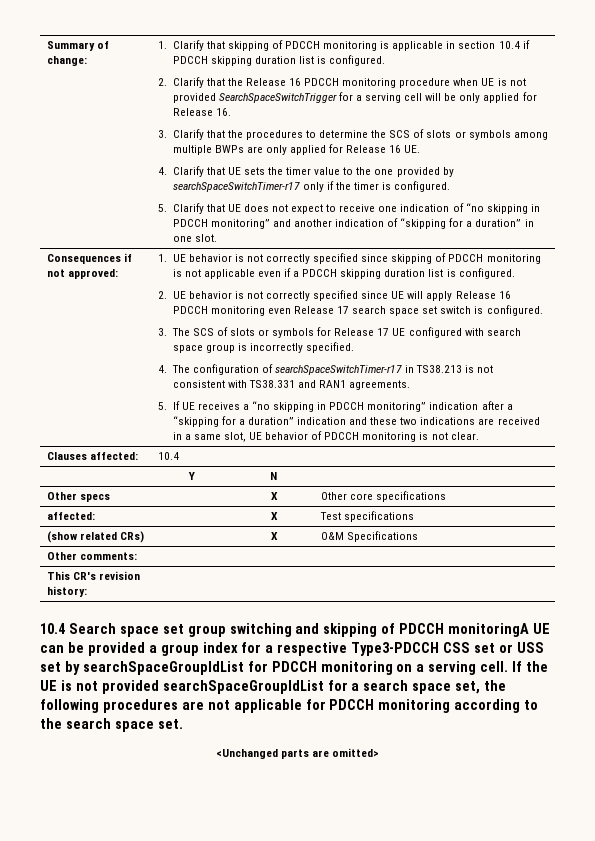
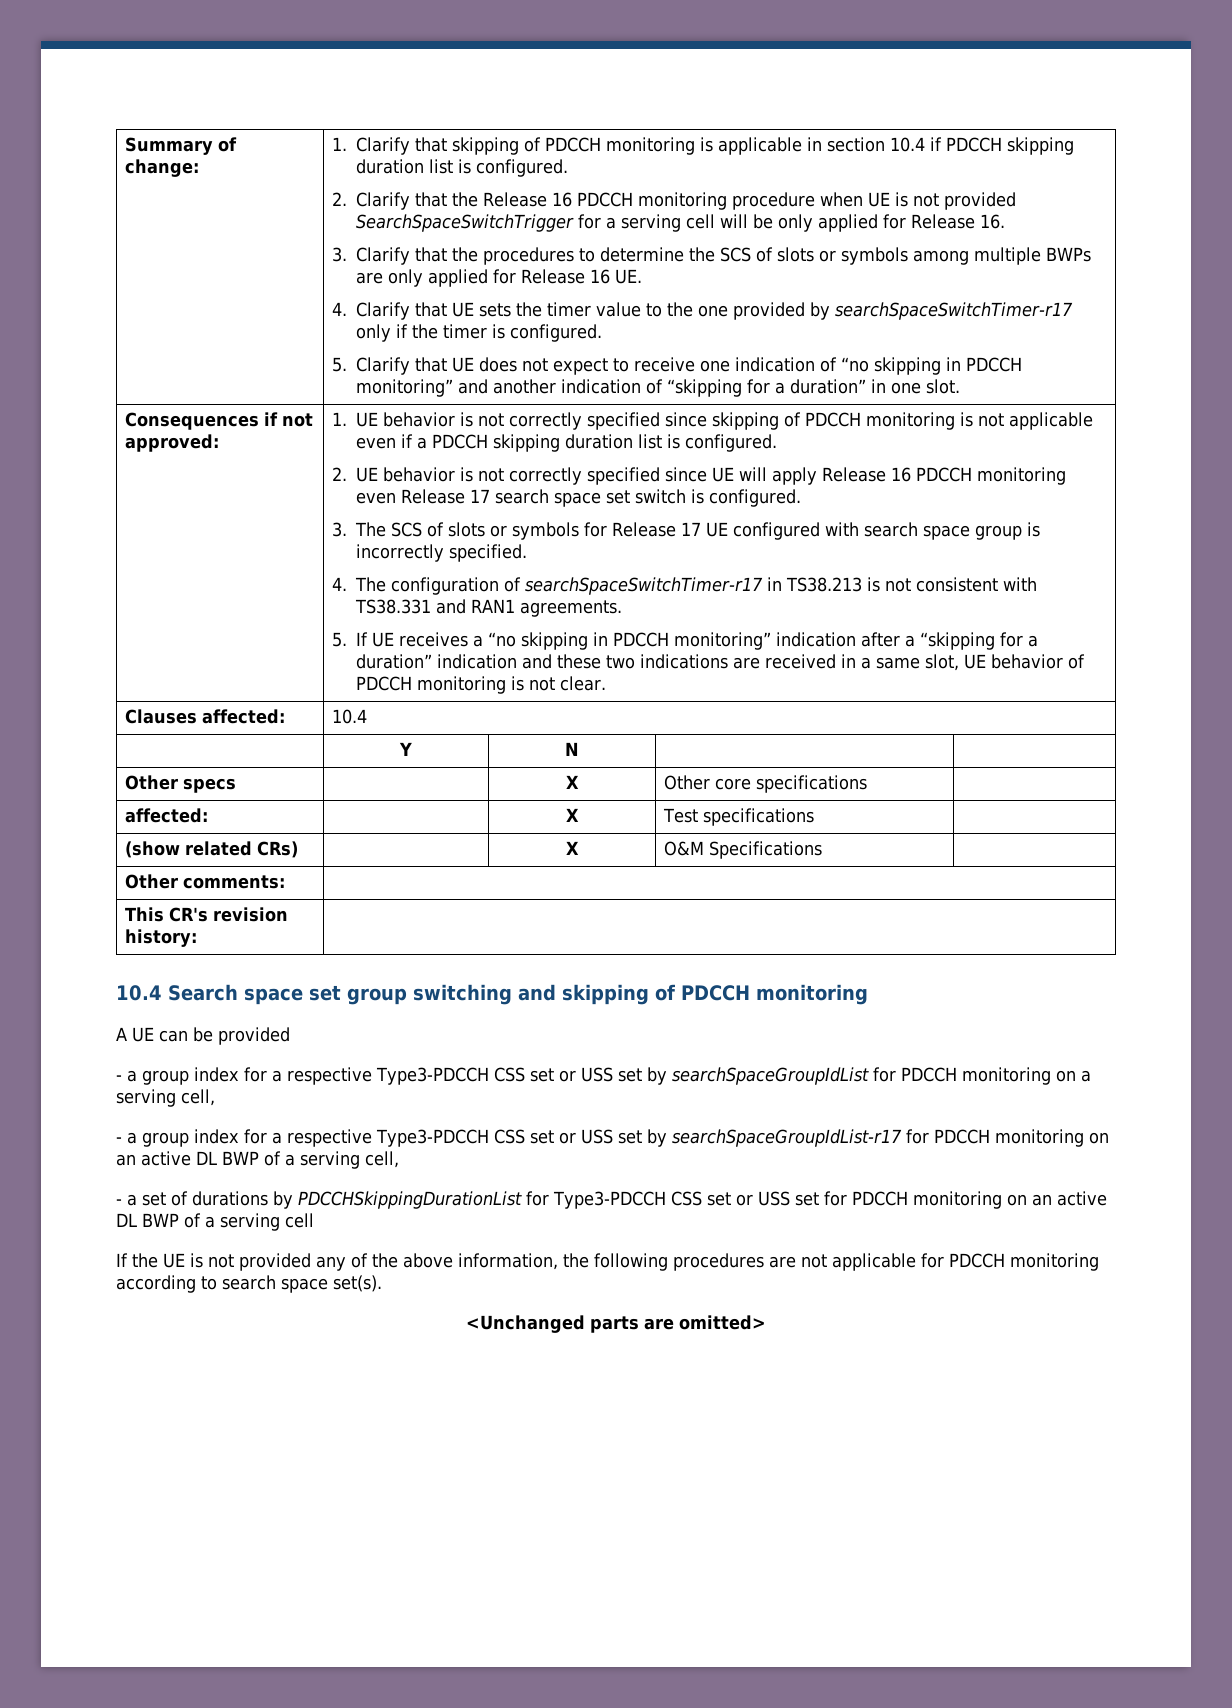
- 10.4 Search space set group switching and skipping of PDCCH monitoringA UE can be provided a group index for a respective Type3-PDCCH CSS set or USS set by searchSpaceGroupIdList for PDCCH monitoring on a serving cell. If the UE is not provided searchSpaceGroupIdList for a search space set, the following procedures are not applicable for PDCCH monitoring according to the search space set.
+ 10.4 Search space set group switching and skipping of PDCCH monitoring
+ A UE can be provided
+ - a group index for a respective Type3-PDCCH CSS set or USS set by searchSpaceGroupIdList for PDCCH monitoring on a serving cell,
+ - a group index for a respective Type3-PDCCH CSS set or USS set by searchSpaceGroupIdList-r17 for PDCCH monitoring on an active DL BWP of a serving cell,
+ - a set of durations by PDCCHSkippingDurationList for Type3-PDCCH CSS set or USS set for PDCCH monitoring on an active DL BWP of a serving cell
+ If the UE is not provided any of the above information, the following procedures are not applicable for PDCCH monitoring according to search space set(s).

